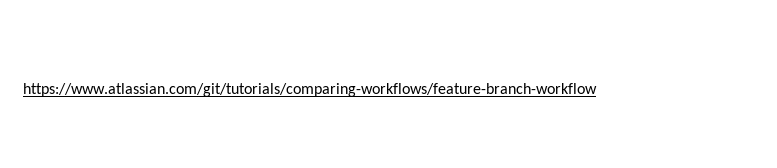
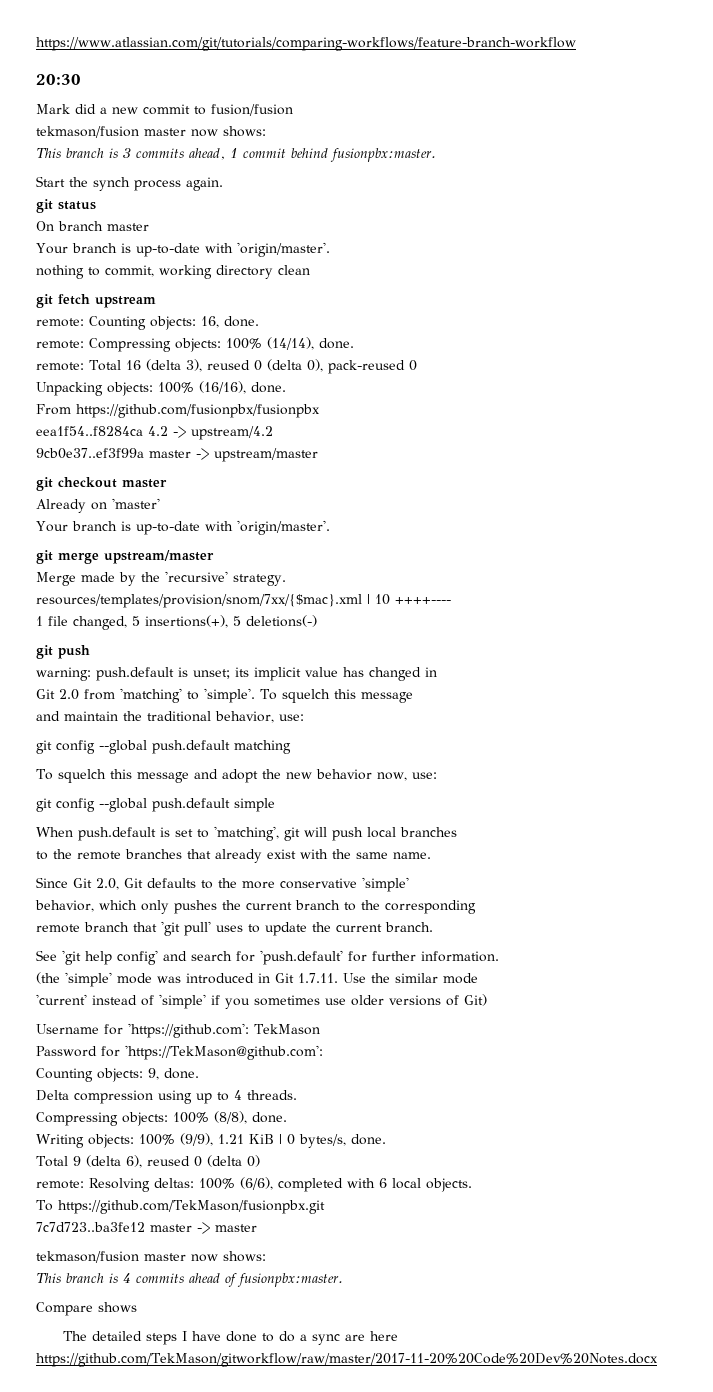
+ 20:30
+ Mark did a new commit to fusion/fusion
+ tekmason/fusion master now shows:
+ This branch is 3 commits ahead, 1 commit behind fusionpbx:master.
+ Start the synch process again.
+ git status
+ On branch master
+ Your branch is up-to-date with 'origin/master'.
+ nothing to commit, working directory clean
+ git fetch upstream
+ remote: Counting objects: 16, done.
+ remote: Compressing objects: 100% (14/14), done.
+ remote: Total 16 (delta 3), reused 0 (delta 0), pack-reused 0
+ Unpacking objects: 100% (16/16), done.
+ From https://github.com/fusionpbx/fusionpbx
+ eea1f54..f8284ca 4.2 -> upstream/4.2
+ 9cb0e37..ef3f99a master -> upstream/master
+ git checkout master
+ Already on 'master'
+ Your branch is up-to-date with 'origin/master'.
+ git merge upstream/master
+ Merge made by the 'recursive' strategy.
+ resources/templates/provision/snom/7xx/{$mac}.xml | 10 ++++----
+ 1 file changed, 5 insertions(+), 5 deletions(-)
+ git push
+ warning: push.default is unset; its implicit value has changed in
+ Git 2.0 from 'matching' to 'simple'. To squelch this message
+ and maintain the traditional behavior, use:
+ git config --global push.default matching
+ To squelch this message and adopt the new behavior now, use:
+ git config --global push.default simple
+ When push.default is set to 'matching', git will push local branches
+ to the remote branches that already exist with the same name.
+ Since Git 2.0, Git defaults to the more conservative 'simple'
+ behavior, which only pushes the current branch to the corresponding
+ remote branch that 'git pull' uses to update the current branch.
+ See 'git help config' and search for 'push.default' for further information.
+ (the 'simple' mode was introduced in Git 1.7.11. Use the similar mode
+ 'current' instead of 'simple' if you sometimes use older versions of Git)
+ Username for 'https://github.com': TekMason
+ Password for 'https://TekMason@github.com':
+ Counting objects: 9, done.
+ Delta compression using up to 4 threads.
+ Compressing objects: 100% (8/8), done.
+ Writing objects: 100% (9/9), 1.21 KiB | 0 bytes/s, done.
+ Total 9 (delta 6), reused 0 (delta 0)
+ remote: Resolving deltas: 100% (6/6), completed with 6 local objects.
+ To https://github.com/TekMason/fusionpbx.git
+ 7c7d723..ba3fe12 master -> master
+ tekmason/fusion master now shows:
+ This branch is 4 commits ahead of fusionpbx:master.
+ Compare shows
+ The detailed steps I have done to do a sync are here https://github.com/TekMason/gitworkflow/raw/master/2017-11-20%20Code%20Dev%20Notes.docx

